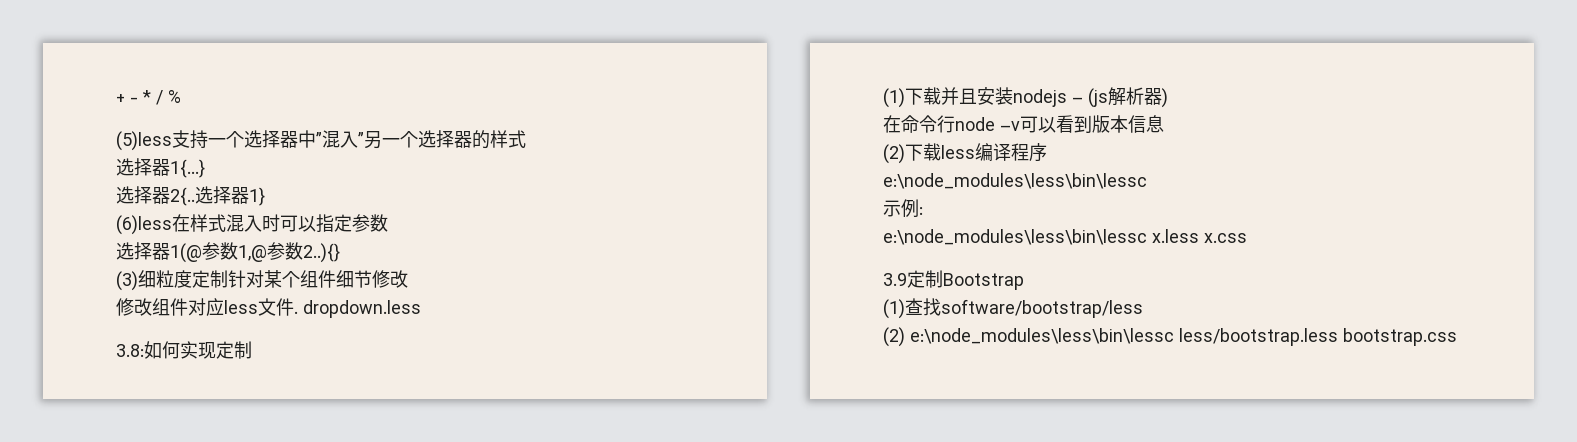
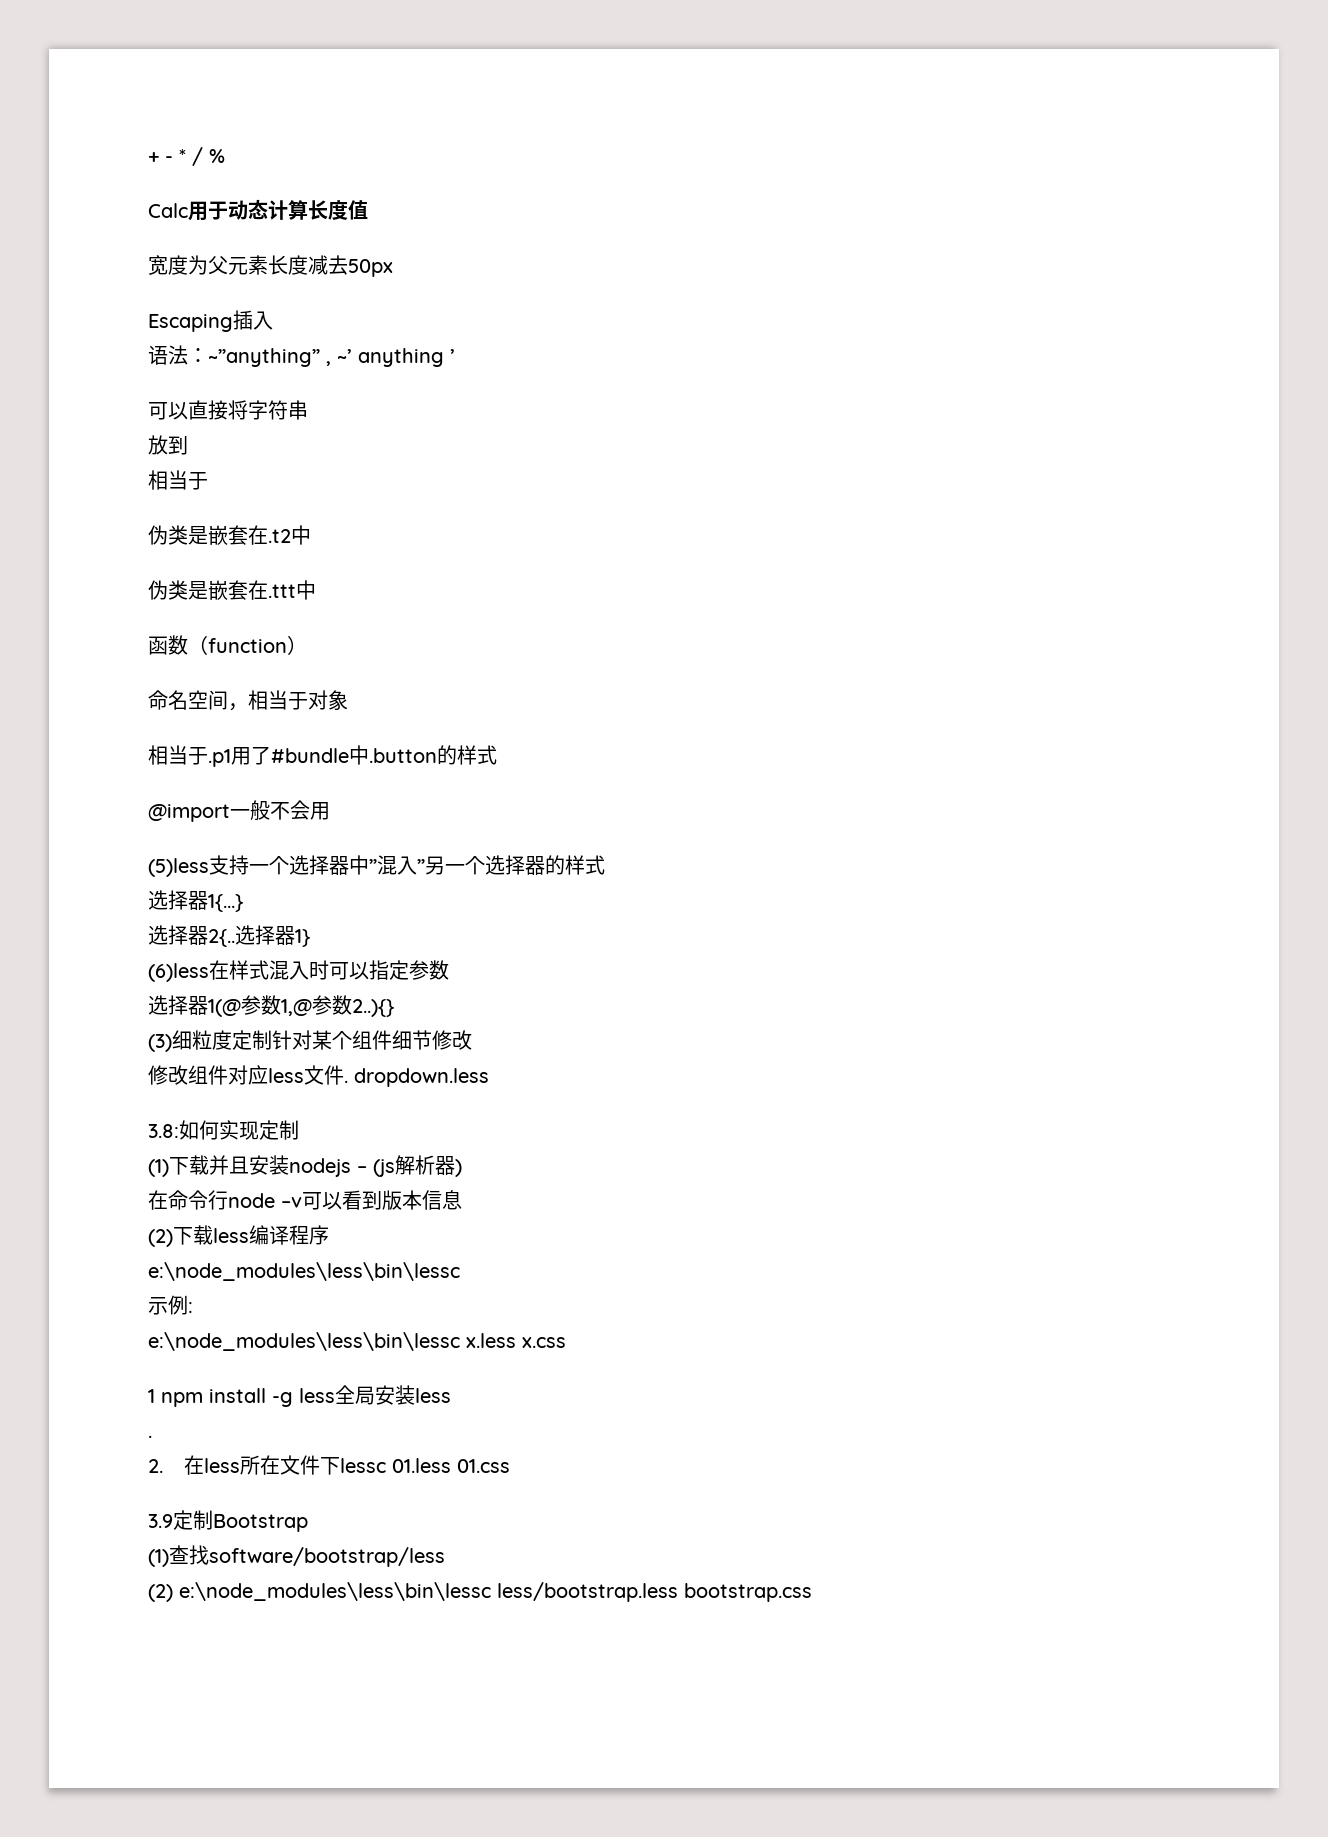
+ Calc用于动态计算长度值
+ 宽度为父元素长度减去50px
+ Escaping插入
+ 语法：~”anything” , ~’ anything ’
+ 可以直接将字符串
+ 放到
+ 相当于
+ 伪类是嵌套在.t2中
+ 伪类是嵌套在.ttt中
+ 函数（function）
+ 命名空间，相当于对象
+ 相当于.p1用了#bundle中.button的样式
+ @import一般不会用
+ 1 npm install -g less全局安装less
+ .
+ 2.在less所在文件下lessc 01.less 01.css

